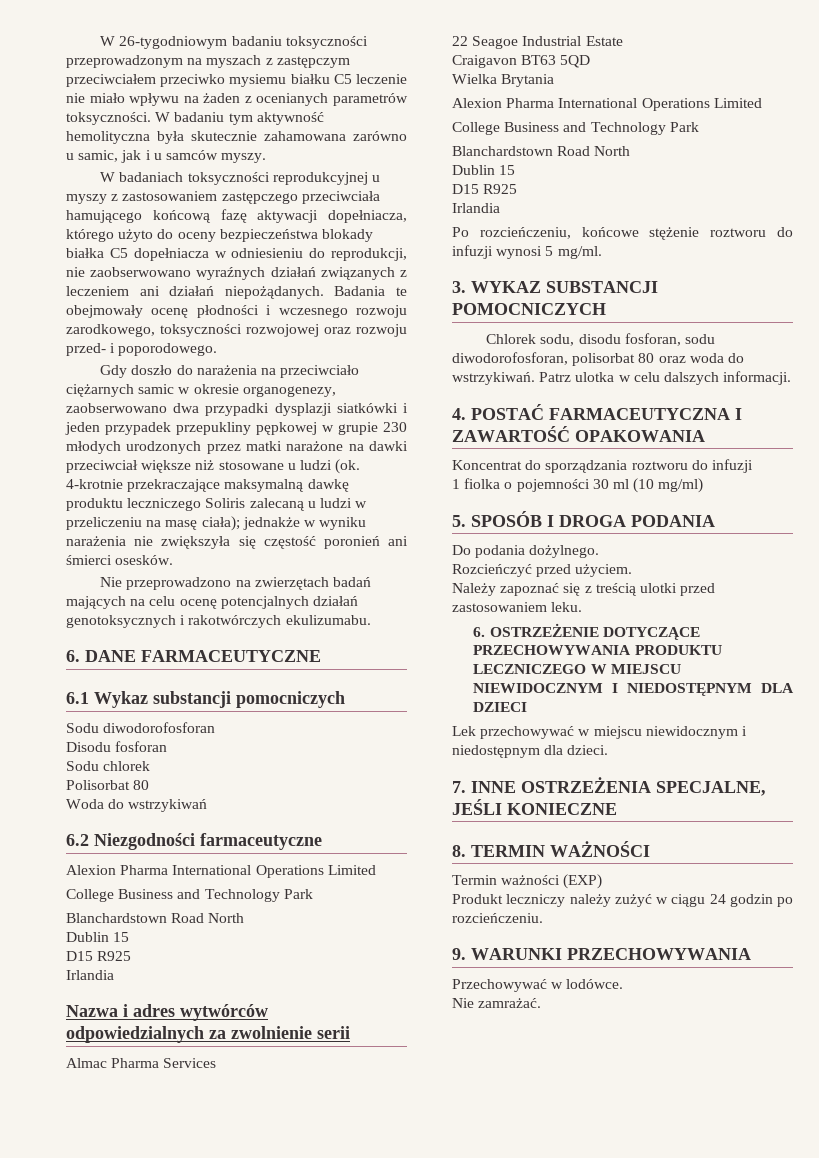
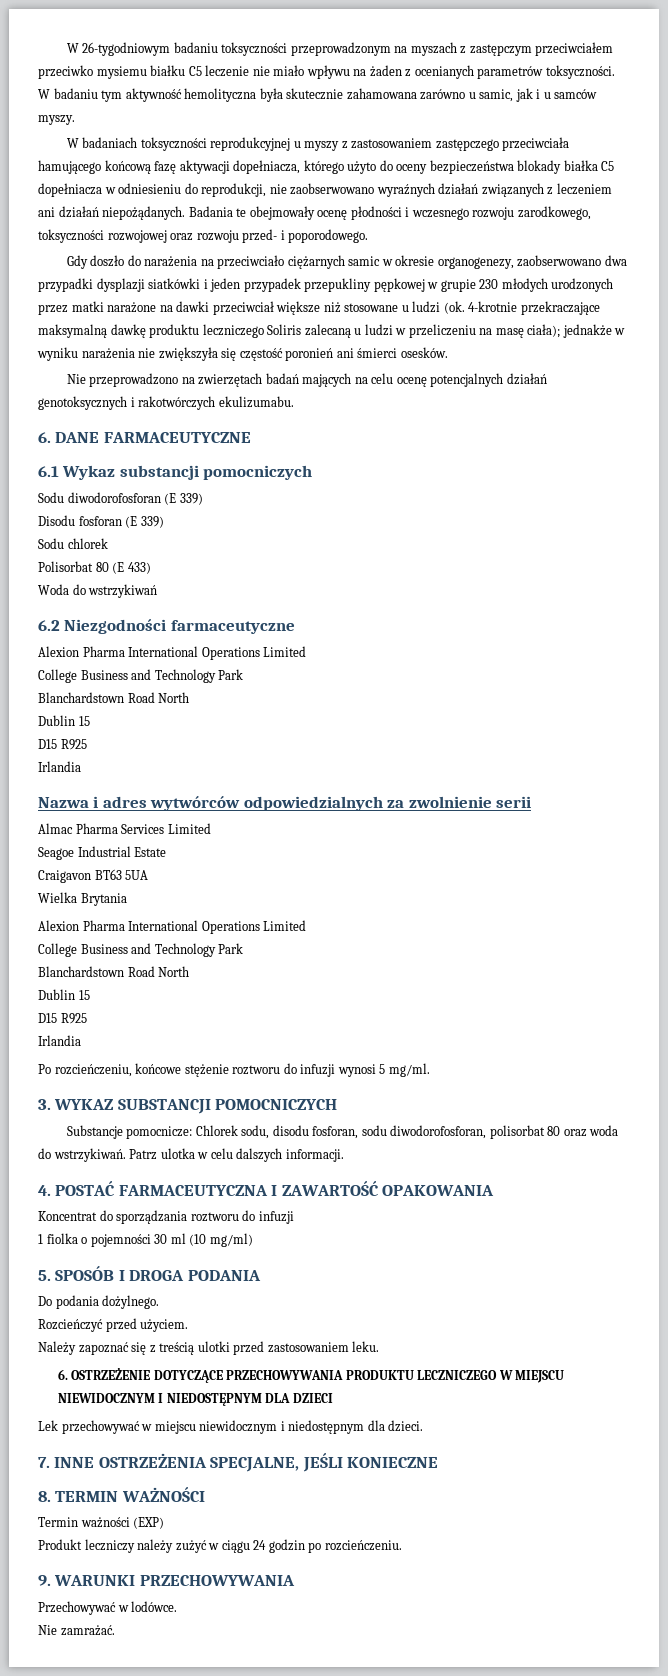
- Sodu diwodorofosforan
+ Sodu diwodorofosforan (E 339)
- Disodu fosforan
+ Disodu fosforan (E 339)
- Polisorbat 80
+ Polisorbat 80 (E 433)
- Almac Pharma Services
- 22 Seagoe Industrial Estate
+ Almac Pharma Services Limited
+ Seagoe Industrial Estate
- Craigavon BT63 5QD
+ Craigavon BT63 5UA
- Chlorek sodu, disodu fosforan, sodu diwodorofosforan, polisorbat 80 oraz woda do wstrzykiwań.
+ Substancje pomocnicze: Chlorek sodu, disodu fosforan, sodu diwodorofosforan, polisorbat 80 oraz woda do wstrzykiwań.

